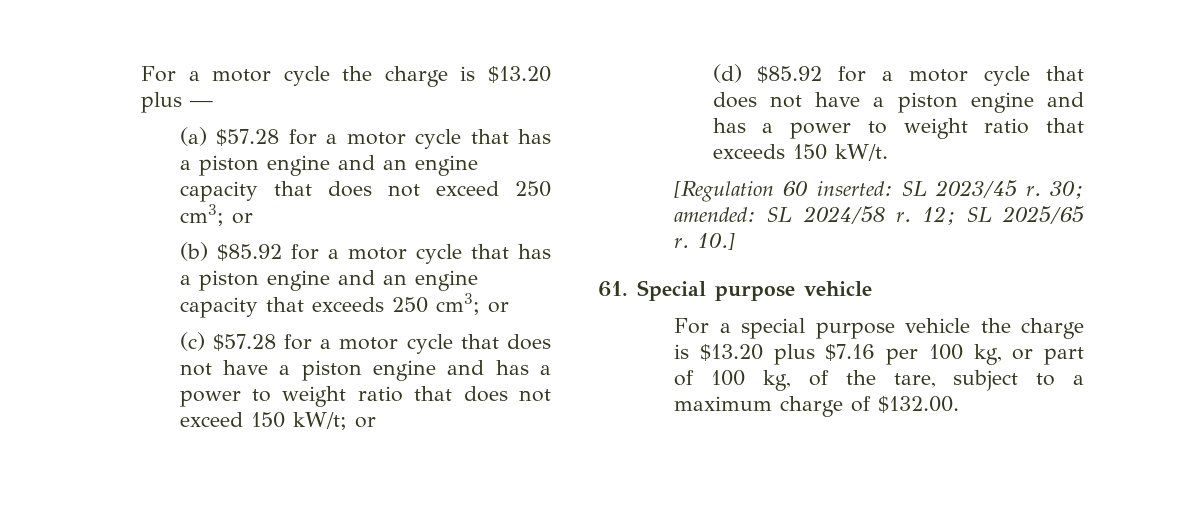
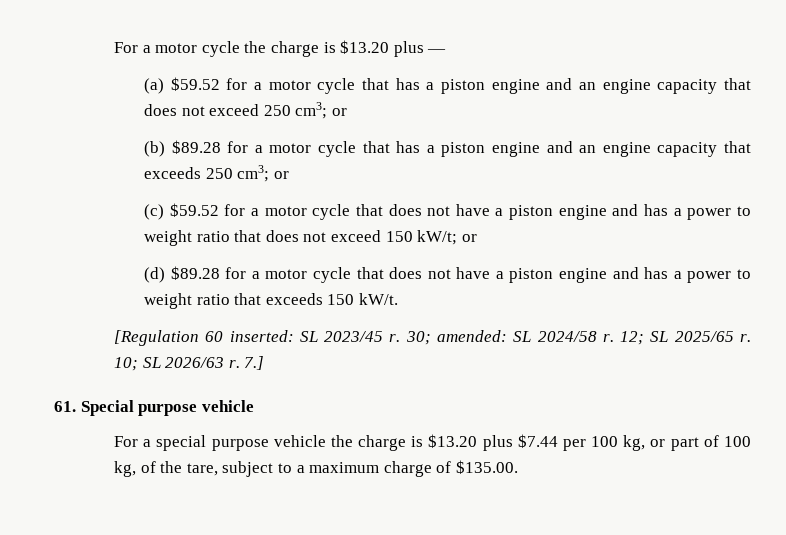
- (a) $57.28 for a motor cycle that has a piston engine and an engine capacity that does not exceed 250 cm3; or
+ (a) $59.52 for a motor cycle that has a piston engine and an engine capacity that does not exceed 250 cm3; or
- (b) $85.92 for a motor cycle that has a piston engine and an engine capacity that exceeds 250 cm3; or
+ (b) $89.28 for a motor cycle that has a piston engine and an engine capacity that exceeds 250 cm3; or
- (c) $57.28 for a motor cycle that does not have a piston engine and has a power to weight ratio that does not exceed 150 kW/t; or
+ (c) $59.52 for a motor cycle that does not have a piston engine and has a power to weight ratio that does not exceed 150 kW/t; or
- (d) $85.92 for a motor cycle that does not have a piston engine and has a power to weight ratio that exceeds 150 kW/t.
+ (d) $89.28 for a motor cycle that does not have a piston engine and has a power to weight ratio that exceeds 150 kW/t.
- 10.]
+ 10; SL 2026/63 r. 7.]
- For a special purpose vehicle the charge is $13.20 plus $7.16 per 100 kg, or part of 100 kg, of the tare, subject to a maximum charge of $132.00.
+ For a special purpose vehicle the charge is $13.20 plus $7.44 per 100 kg, or part of 100 kg, of the tare, subject to a maximum charge of $135.00.

